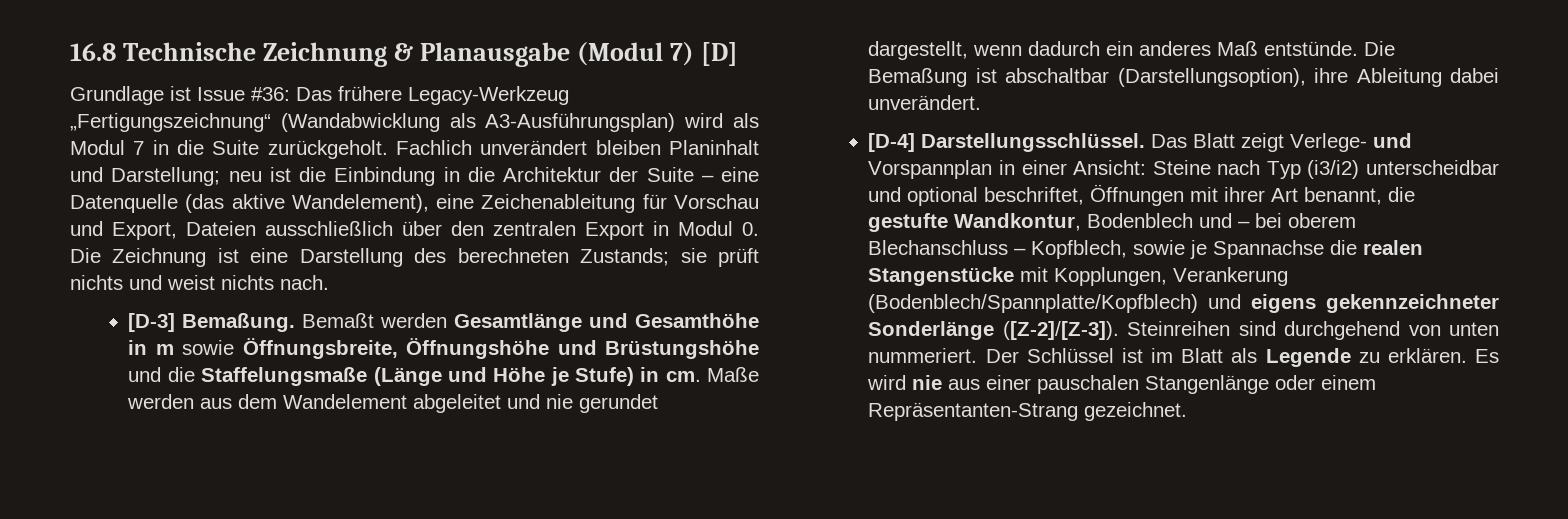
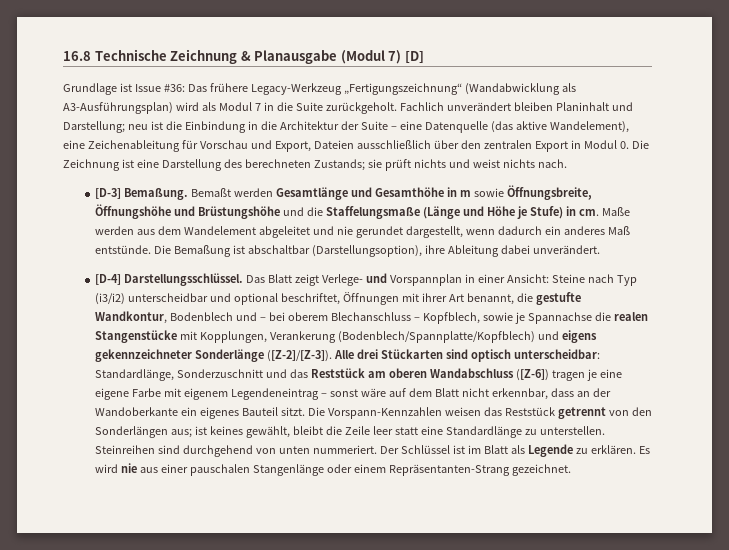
+ Alle drei Stückarten sind optisch unterscheidbar: Standardlänge, Sonderzuschnitt und das Reststück am oberen Wandabschluss ([Z-6]) tragen je eine eigene Farbe mit eigenem Legendeneintrag – sonst wäre auf dem Blatt nicht erkennbar, dass an der Wandoberkante ein eigenes Bauteil sitzt. Die Vorspann-Kennzahlen weisen das Reststück getrennt von den Sonderlängen aus; ist keines gewählt, bleibt die Zeile leer statt eine Standardlänge zu unterstellen.

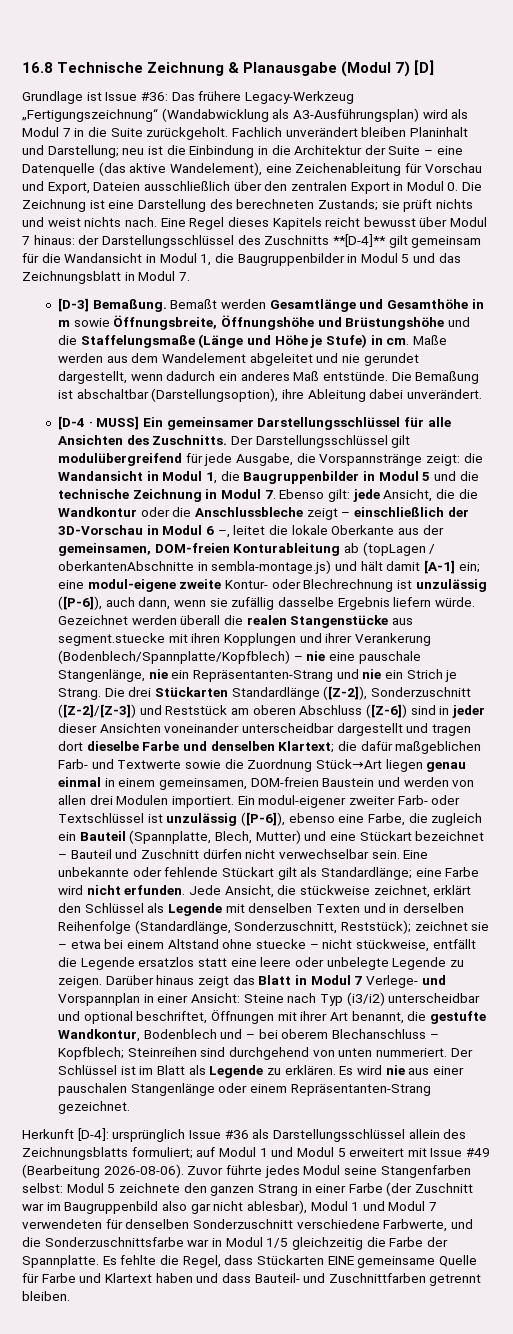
+ Eine Regel dieses Kapitels reicht bewusst über Modul 7 hinaus: der Darstellungsschlüssel des Zuschnitts **[D-4]** gilt gemeinsam für die Wandansicht in Modul 1, die Baugruppenbilder in Modul 5 und das Zeichnungsblatt in Modul 7.
- [D-4] Darstellungsschlüssel. Das Blatt zeigt Verlege- und Vorspannplan in einer Ansicht: Steine nach Typ (i3/i2) unterscheidbar und optional beschriftet, Öffnungen mit ihrer Art benannt, die gestufte Wandkontur, Bodenblech und – bei oberem Blechanschluss – Kopfblech, sowie je Spannachse die realen Stangenstücke mit Kopplungen, Verankerung (Bodenblech/Spannplatte/Kopfblech) und eigens gekennzeichneter Sonderlänge ([Z-2]/[Z-3]). Alle drei Stückarten sind optisch unterscheidbar: Standardlänge, Sonderzuschnitt und das Reststück am oberen Wandabschluss ([Z-6]) tragen je eine eigene Farbe mit eigenem Legendeneintrag – sonst wäre auf dem Blatt nicht erkennbar, dass an der Wandoberkante ein eigenes Bauteil sitzt. Die Vorspann-Kennzahlen weisen das Reststück getrennt von den Sonderlängen aus; ist keines gewählt, bleibt die Zeile leer statt eine Standardlänge zu unterstellen. Steinreihen sind durchgehend von unten nummeriert.
+ [D-4 · MUSS] Ein gemeinsamer Darstellungsschlüssel für alle Ansichten des Zuschnitts. Der Darstellungsschlüssel gilt modulübergreifend für jede Ausgabe, die Vorspannstränge zeigt: die Wandansicht in Modul 1, die Baugruppenbilder in Modul 5 und die technische Zeichnung in Modul 7. Ebenso gilt: jede Ansicht, die die Wandkontur oder die Anschlussbleche zeigt – einschließlich der 3D-Vorschau in Modul 6 –, leitet die lokale Oberkante aus der gemeinsamen, DOM-freien Konturableitung ab (topLagen / oberkantenAbschnitte in sembla-montage.js) und hält damit [A-1] ein; eine modul-eigene zweite Kontur- oder Blechrechnung ist unzulässig ([P-6]), auch dann, wenn sie zufällig dasselbe Ergebnis liefern würde. Gezeichnet werden überall die realen Stangenstücke aus segment.stuecke mit ihren Kopplungen und ihrer Verankerung (Bodenblech/Spannplatte/Kopfblech) – nie eine pauschale Stangenlänge, nie ein Repräsentanten-Strang und nie ein Strich je Strang. Die drei Stückarten Standardlänge ([Z-2]), Sonderzuschnitt ([Z-2]/[Z-3]) und Reststück am oberen Abschluss ([Z-6]) sind in jeder dieser Ansichten voneinander unterscheidbar dargestellt und tragen dort dieselbe Farbe und denselben Klartext; die dafür maßgeblichen Farb- und Textwerte sowie die Zuordnung Stück→Art liegen genau einmal in einem gemeinsamen, DOM-freien Baustein und werden von allen drei Modulen importiert. Ein modul-eigener zweiter Farb- oder Textschlüssel ist unzulässig ([P-6]), ebenso eine Farbe, die zugleich ein Bauteil (Spannplatte, Blech, Mutter) und eine Stückart bezeichnet – Bauteil und Zuschnitt dürfen nicht verwechselbar sein. Eine unbekannte oder fehlende Stückart gilt als Standardlänge; eine Farbe wird nicht erfunden. Jede Ansicht, die stückweise zeichnet, erklärt den Schlüssel als Legende mit denselben Texten und in derselben Reihenfolge (Standardlänge, Sonderzuschnitt, Reststück); zeichnet sie – etwa bei einem Altstand ohne stuecke – nicht stückweise, entfällt die Legende ersatzlos statt eine leere oder unbelegte Legende zu zeigen. Darüber hinaus zeigt das Blatt in Modul 7 Verlege- und Vorspannplan in einer Ansicht: Steine nach Typ (i3/i2) unterscheidbar und optional beschriftet, Öffnungen mit ihrer Art benannt, die gestufte Wandkontur, Bodenblech und – bei oberem Blechanschluss – Kopfblech; Steinreihen sind durchgehend von unten nummeriert.
+ Herkunft [D-4]: ursprünglich Issue #36 als Darstellungsschlüssel allein des Zeichnungsblatts formuliert; auf Modul 1 und Modul 5 erweitert mit Issue #49 (Bearbeitung 2026-08-06). Zuvor führte jedes Modul seine Stangenfarben selbst: Modul 5 zeichnete den ganzen Strang in einer Farbe (der Zuschnitt war im Baugruppenbild also gar nicht ablesbar), Modul 1 und Modul 7 verwendeten für denselben Sonderzuschnitt verschiedene Farbwerte, und die Sonderzuschnittsfarbe war in Modul 1/5 gleichzeitig die Farbe der Spannplatte. Es fehlte die Regel, dass Stückarten EINE gemeinsame Quelle für Farbe und Klartext haben und dass Bauteil- und Zuschnittfarben getrennt bleiben.

